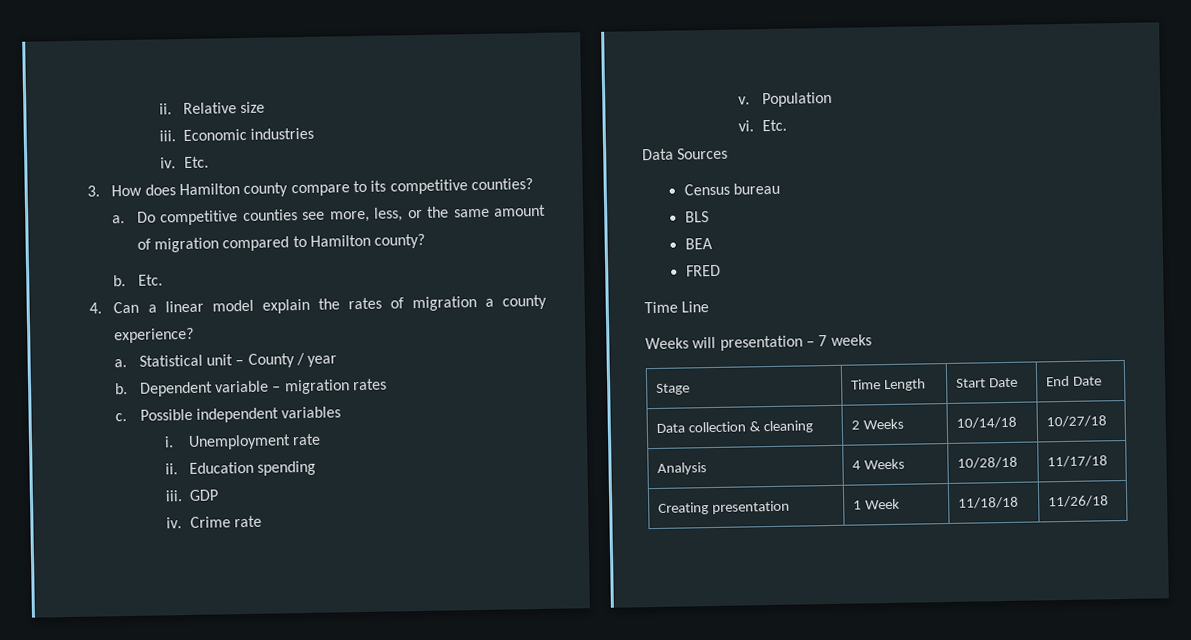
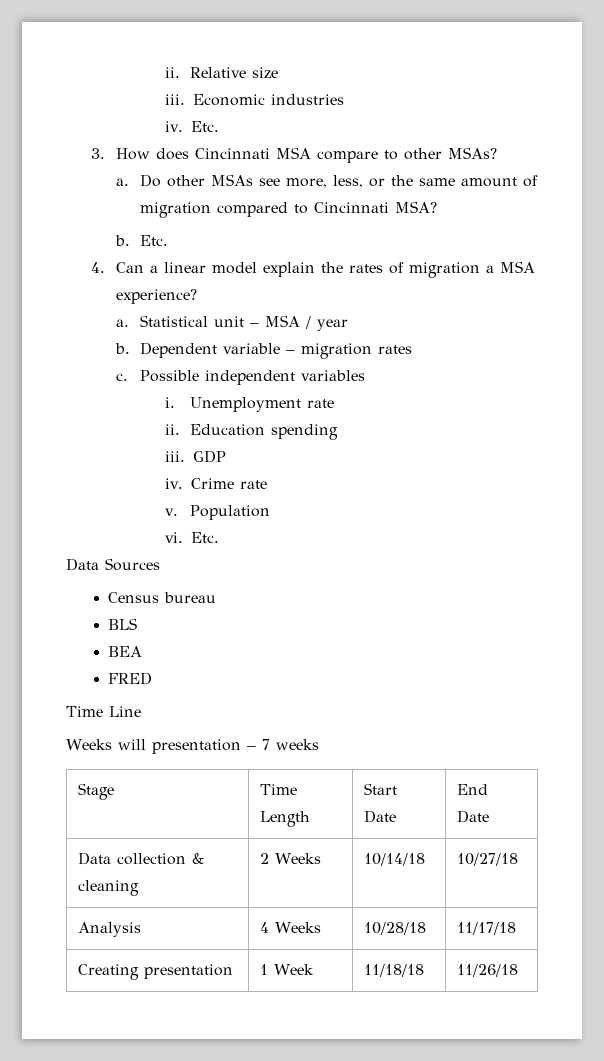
- 3. How does Hamilton county compare to its competitive counties?
+ 3. How does Cincinnati MSA compare to other MSAs?
- Do competitive counties see more, less, or the same amount of migration compared to Hamilton county?
+ Do other MSAs see more, less, or the same amount of migration compared to Cincinnati MSA?
- 4. Can a linear model explain the rates of migration a county experience?
+ 4. Can a linear model explain the rates of migration a MSA experience?
- Statistical unit – County / year
+ Statistical unit – MSA / year

